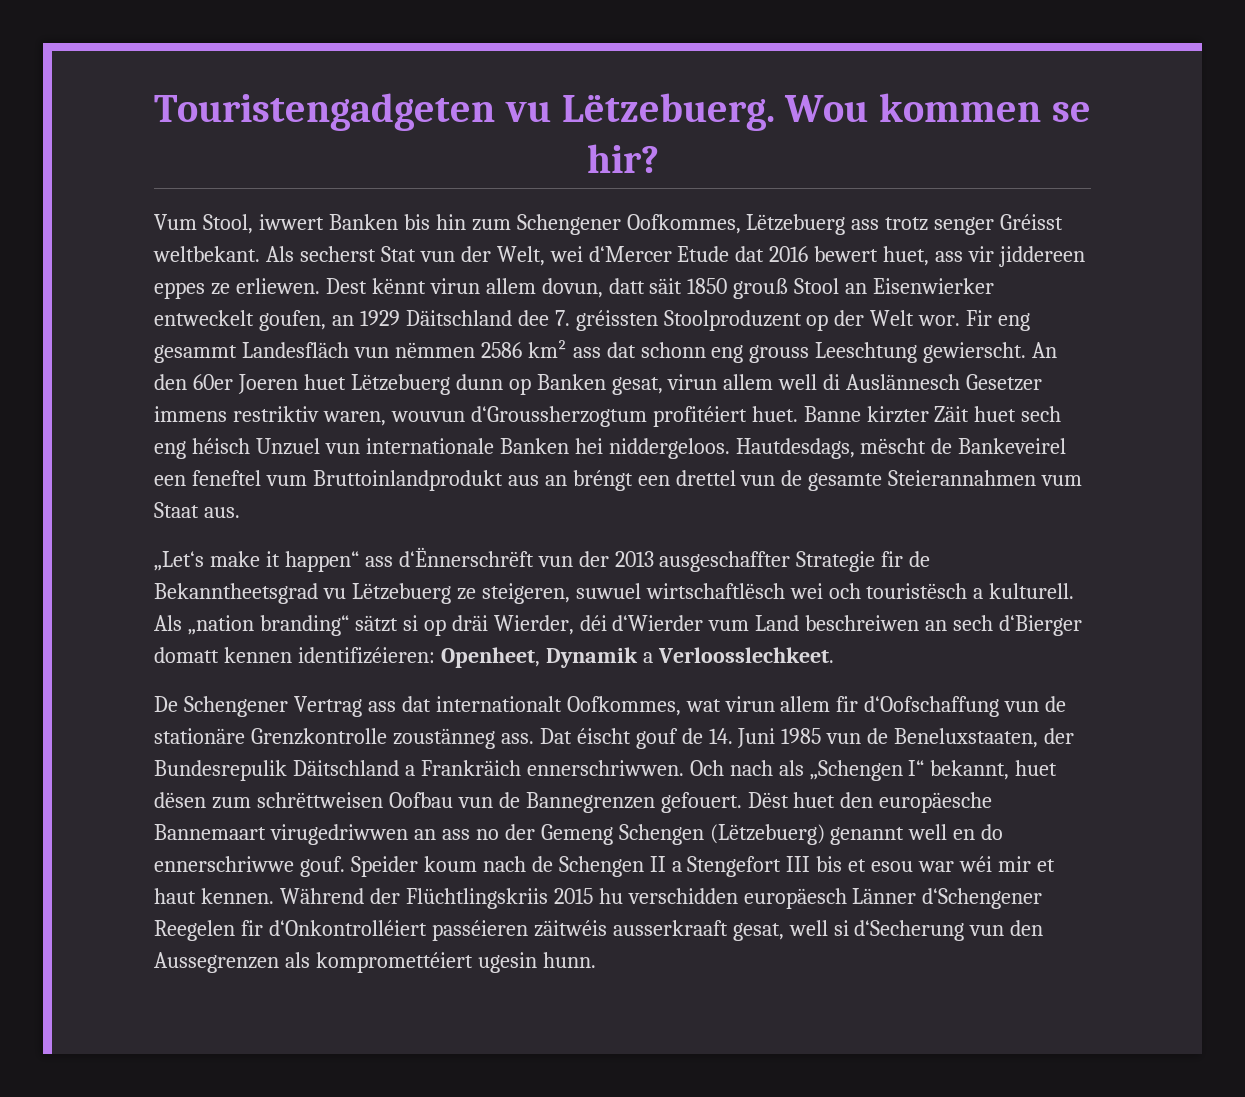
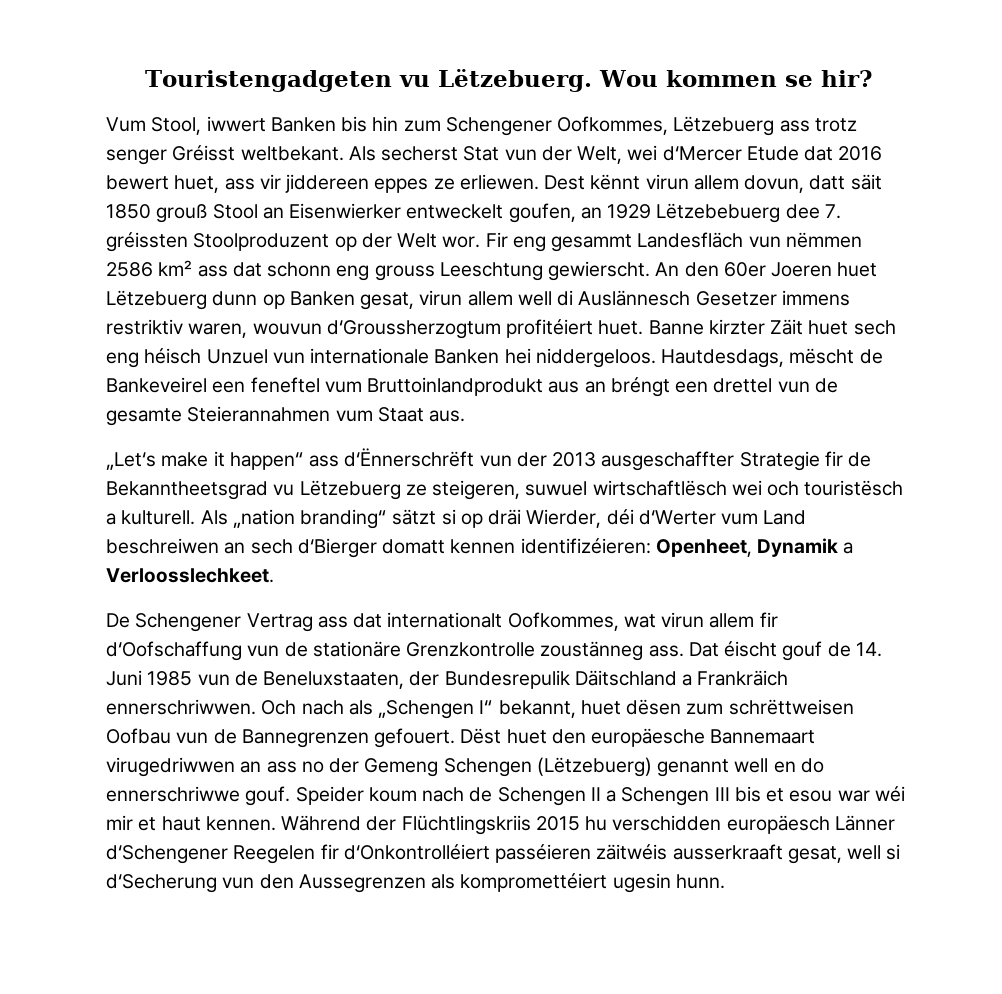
- Dest kënnt virun allem dovun, datt säit 1850 grouß Stool an Eisenwierker entweckelt goufen, an 1929 Däitschland dee 7. gréissten Stoolproduzent op der Welt wor.
+ Dest kënnt virun allem dovun, datt säit 1850 grouß Stool an Eisenwierker entweckelt goufen, an 1929 Lëtzebebuerg dee 7. gréissten Stoolproduzent op der Welt wor.
- Als „nation branding“ sätzt si op dräi Wierder, déi d‘Wierder vum Land beschreiwen an sech d‘Bierger domatt kennen identifizéieren: Openheet, Dynamik a Verloosslechkeet.
+ Als „nation branding“ sätzt si op dräi Wierder, déi d‘Werter vum Land beschreiwen an sech d‘Bierger domatt kennen identifizéieren: Openheet, Dynamik a Verloosslechkeet.
- Speider koum nach de Schengen II a Stengefort III bis et esou war wéi mir et haut kennen.
+ Speider koum nach de Schengen II a Schengen III bis et esou war wéi mir et haut kennen.

